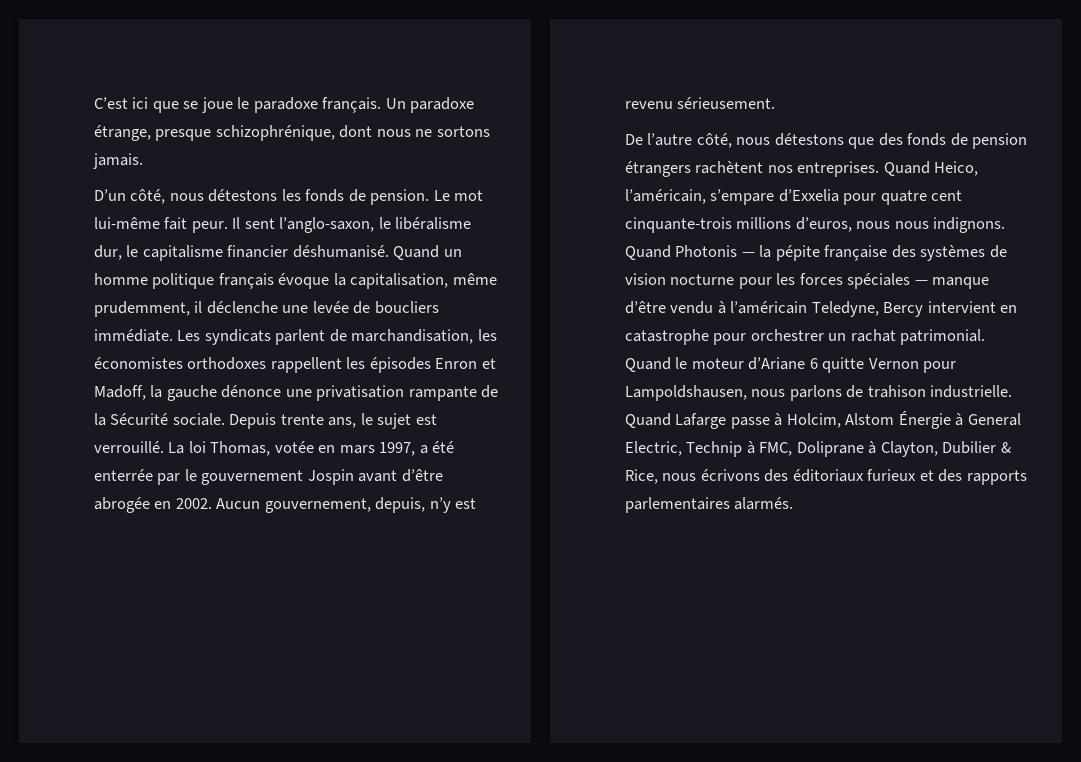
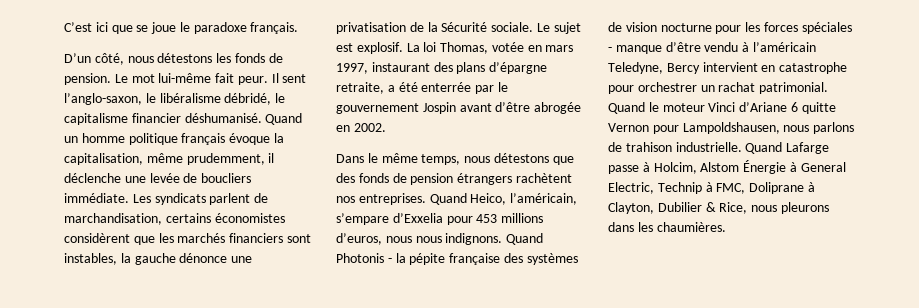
- Un paradoxe étrange, presque schizophrénique, dont nous ne sortons jamais.
- Il sent l’anglo-saxon, le libéralisme dur, le capitalisme financier déshumanisé.
+ Il sent l’anglo-saxon, le libéralisme débridé, le capitalisme financier déshumanisé.
- Les syndicats parlent de marchandisation, les économistes orthodoxes rappellent les épisodes Enron et Madoff, la gauche dénonce une privatisation rampante de la Sécurité sociale.
+ Les syndicats parlent de marchandisation, certains économistes considèrent que les marchés financiers sont instables, la gauche dénonce une privatisation de la Sécurité sociale.
- Depuis trente ans, le sujet est verrouillé.
+ Le sujet est explosif.
- La loi Thomas, votée en mars 1997, a été enterrée par le gouvernement Jospin avant d’être abrogée en 2002. Aucun gouvernement, depuis, n’y est revenu sérieusement.
- De l’autre côté, nous détestons que des fonds de pension étrangers rachètent nos entreprises.
+ La loi Thomas, votée en mars 1997, instaurant des plans d’épargne retraite, a été enterrée par le gouvernement Jospin avant d’être abrogée en 2002.
+ Dans le même temps, nous détestons que des fonds de pension étrangers rachètent nos entreprises.
- Quand Heico, l’américain, s’empare d’Exxelia pour quatre cent cinquante-trois millions d’euros, nous nous indignons.
+ Quand Heico, l’américain, s’empare d’Exxelia pour 453 millions d’euros, nous nous indignons.
- Quand Photonis — la pépite française des systèmes de vision nocturne pour les forces spéciales — manque d’être vendu à l’américain Teledyne, Bercy intervient en catastrophe pour orchestrer un rachat patrimonial.
+ Quand Photonis - la pépite française des systèmes de vision nocturne pour les forces spéciales - manque d’être vendu à l’américain Teledyne, Bercy intervient en catastrophe pour orchestrer un rachat patrimonial.
- Quand le moteur d’Ariane 6 quitte Vernon pour Lampoldshausen, nous parlons de trahison industrielle.
+ Quand le moteur Vinci d’Ariane 6 quitte Vernon pour Lampoldshausen, nous parlons de trahison industrielle.
- Quand Lafarge passe à Holcim, Alstom Énergie à General Electric, Technip à FMC, Doliprane à Clayton, Dubilier & Rice, nous écrivons des éditoriaux furieux et des rapports parlementaires alarmés.
+ Quand Lafarge passe à Holcim, Alstom Énergie à General Electric, Technip à FMC, Doliprane à Clayton, Dubilier & Rice, nous pleurons dans les chaumières.

